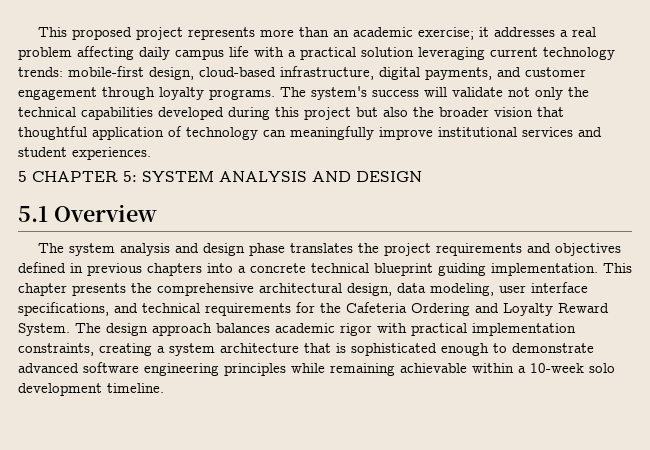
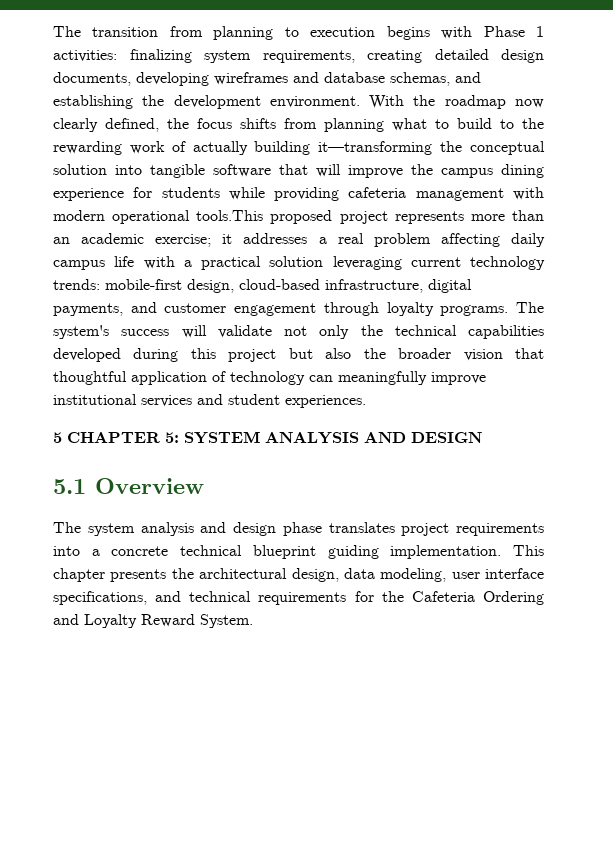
- This proposed project represents more than an academic exercise; it addresses a real problem affecting daily campus life with a practical solution leveraging current technology trends: mobile-first design, cloud-based infrastructure, digital payments, and customer engagement through loyalty programs.
+ The transition from planning to execution begins with Phase 1 activities: finalizing system requirements, creating detailed design documents, developing wireframes and database schemas, and establishing the development environment. With the roadmap now clearly defined, the focus shifts from planning what to build to the rewarding work of actually building it—transforming the conceptual solution into tangible software that will improve the campus dining experience for students while providing cafeteria management with modern operational tools.This proposed project represents more than an academic exercise; it addresses a real problem affecting daily campus life with a practical solution leveraging current technology trends: mobile-first design, cloud-based infrastructure, digital payments, and customer engagement through loyalty programs.
- The system analysis and design phase translates the project requirements and objectives defined in previous chapters into a concrete technical blueprint guiding implementation.
+ The system analysis and design phase translates project requirements into a concrete technical blueprint guiding implementation.
- This chapter presents the comprehensive architectural design, data modeling, user interface specifications, and technical requirements for the Cafeteria Ordering and Loyalty Reward System. The design approach balances academic rigor with practical implementation constraints, creating a system architecture that is sophisticated enough to demonstrate advanced software engineering principles while remaining achievable within a 10-week solo development timeline.
+ This chapter presents the architectural design, data modeling, user interface specifications, and technical requirements for the Cafeteria Ordering and Loyalty Reward System.

